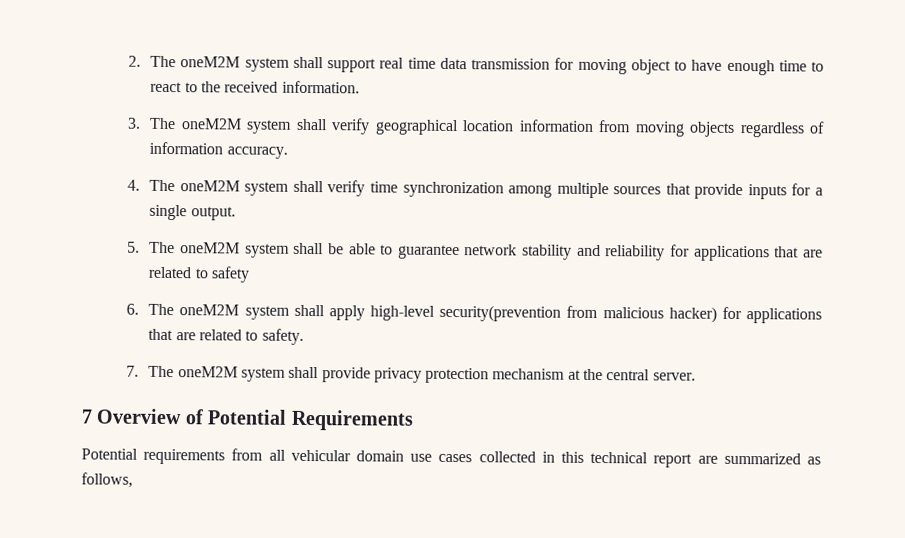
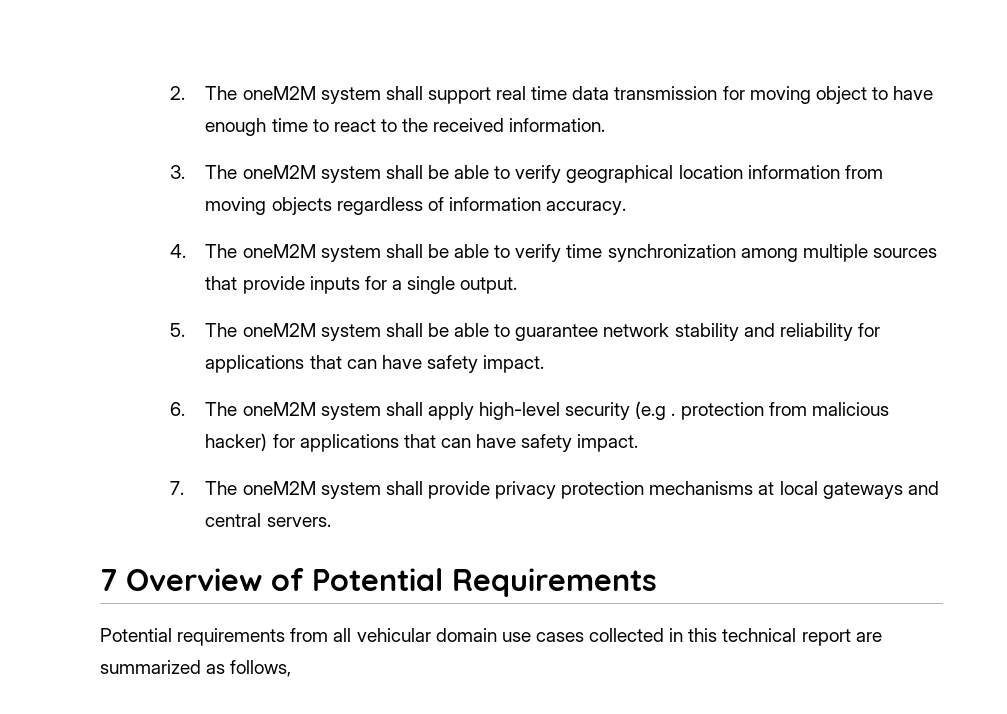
- 3. The oneM2M system shall verify geographical location information from moving objects regardless of information accuracy.
+ 3. The oneM2M system shall be able to verify geographical location information from moving objects regardless of information accuracy.
- 4. The oneM2M system shall verify time synchronization among multiple sources that provide inputs for a single output.
+ 4. The oneM2M system shall be able to verify time synchronization among multiple sources that provide inputs for a single output.
- 5. The oneM2M system shall be able to guarantee network stability and reliability for applications that are related to safety
+ 5. The oneM2M system shall be able to guarantee network stability and reliability for applications that can have safety impact.
- 6. The oneM2M system shall apply high-level security(prevention from malicious hacker) for applications that are related to safety.
+ 6. The oneM2M system shall apply high-level security (e.g . protection from malicious hacker) for applications that can have safety impact.
- 7. The oneM2M system shall provide privacy protection mechanism at the central server.
+ 7. The oneM2M system shall provide privacy protection mechanisms at local gateways and central servers.

